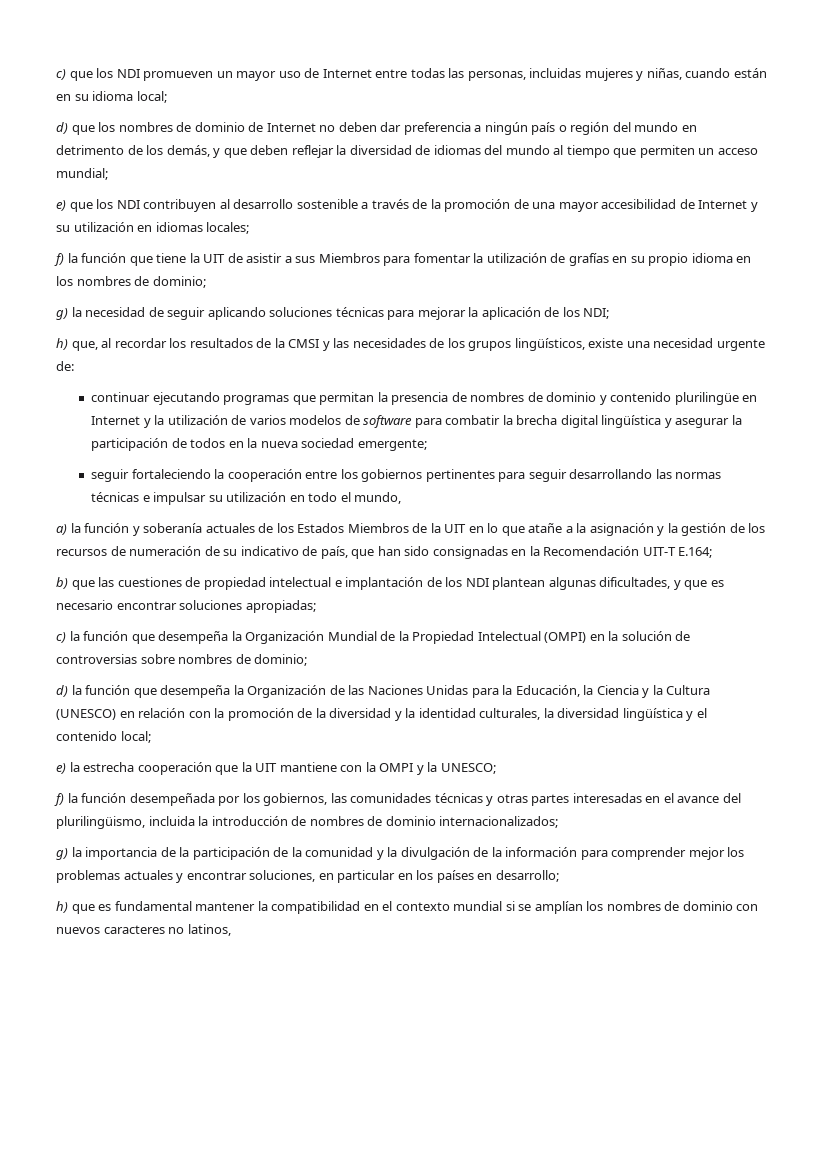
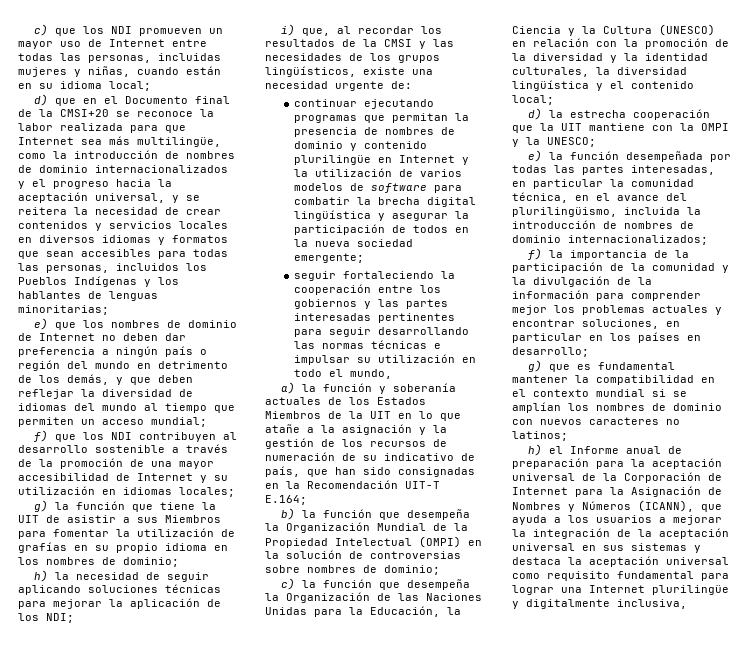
- d) que los nombres de dominio de Internet no deben dar preferencia a ningún país o región del mundo en detrimento de los demás, y que deben reflejar la diversidad de idiomas del mundo al tiempo que permiten un acceso mundial;
+ d) que en el Documento final de la CMSI+20 se reconoce la labor realizada para que Internet sea más multilingüe, como la introducción de nombres de dominio internacionalizados y el progreso hacia la aceptación universal, y se reitera la necesidad de crear contenidos y servicios locales en diversos idiomas y formatos que sean accesibles para todas las personas, incluidos los Pueblos Indígenas y los hablantes de lenguas minoritarias;
+ e) que los nombres de dominio de Internet no deben dar preferencia a ningún país o región del mundo en detrimento de los demás, y que deben reflejar la diversidad de idiomas del mundo al tiempo que permiten un acceso mundial;
- e) que los NDI contribuyen al desarrollo sostenible a través de la promoción de una mayor accesibilidad de Internet y su utilización en idiomas locales;
+ f) que los NDI contribuyen al desarrollo sostenible a través de la promoción de una mayor accesibilidad de Internet y su utilización en idiomas locales;
- f) la función que tiene la UIT de asistir a sus Miembros para fomentar la utilización de grafías en su propio idioma en los nombres de dominio;
+ g) la función que tiene la UIT de asistir a sus Miembros para fomentar la utilización de grafías en su propio idioma en los nombres de dominio;
- g) la necesidad de seguir aplicando soluciones técnicas para mejorar la aplicación de los NDI;
+ h) la necesidad de seguir aplicando soluciones técnicas para mejorar la aplicación de los NDI;
- h) que, al recordar los resultados de la CMSI y las necesidades de los grupos lingüísticos, existe una necesidad urgente de:
+ i) que, al recordar los resultados de la CMSI y las necesidades de los grupos lingüísticos, existe una necesidad urgente de:
- seguir fortaleciendo la cooperación entre los gobiernos pertinentes para seguir desarrollando las normas técnicas e impulsar su utilización en todo el mundo,
+ seguir fortaleciendo la cooperación entre los gobiernos y las partes interesadas pertinentes para seguir desarrollando las normas técnicas e impulsar su utilización en todo el mundo,
- b) que las cuestiones de propiedad intelectual e implantación de los NDI plantean algunas dificultades, y que es necesario encontrar soluciones apropiadas;
- c) la función que desempeña la Organización Mundial de la Propiedad Intelectual (OMPI) en la solución de controversias sobre nombres de dominio;
+ b) la función que desempeña la Organización Mundial de la Propiedad Intelectual (OMPI) en la solución de controversias sobre nombres de dominio;
- d) la función que desempeña la Organización de las Naciones Unidas para la Educación, la Ciencia y la Cultura (UNESCO) en relación con la promoción de la diversidad y la identidad culturales, la diversidad lingüística y el contenido local;
+ c) la función que desempeña la Organización de las Naciones Unidas para la Educación, la Ciencia y la Cultura (UNESCO) en relación con la promoción de la diversidad y la identidad culturales, la diversidad lingüística y el contenido local;
- e) la estrecha cooperación que la UIT mantiene con la OMPI y la UNESCO;
+ d) la estrecha cooperación que la UIT mantiene con la OMPI y la UNESCO;
- f) la función desempeñada por los gobiernos, las comunidades técnicas y otras partes interesadas en el avance del plurilingüismo, incluida la introducción de nombres de dominio internacionalizados;
+ e) la función desempeñada por todas las partes interesadas, en particular la comunidad técnica, en el avance del plurilingüismo, incluida la introducción de nombres de dominio internacionalizados;
- g) la importancia de la participación de la comunidad y la divulgación de la información para comprender mejor los problemas actuales y encontrar soluciones, en particular en los países en desarrollo;
+ f) la importancia de la participación de la comunidad y la divulgación de la información para comprender mejor los problemas actuales y encontrar soluciones, en particular en los países en desarrollo;
- h) que es fundamental mantener la compatibilidad en el contexto mundial si se amplían los nombres de dominio con nuevos caracteres no latinos,
+ g) que es fundamental mantener la compatibilidad en el contexto mundial si se amplían los nombres de dominio con nuevos caracteres no latinos;
+ h) el Informe anual de preparación para la aceptación universal de la Corporación de Internet para la Asignación de Nombres y Números (ICANN), que ayuda a los usuarios a mejorar la integración de la aceptación universal en sus sistemas y destaca la aceptación universal como requisito fundamental para lograr una Internet plurilingüe y digitalmente inclusiva,

